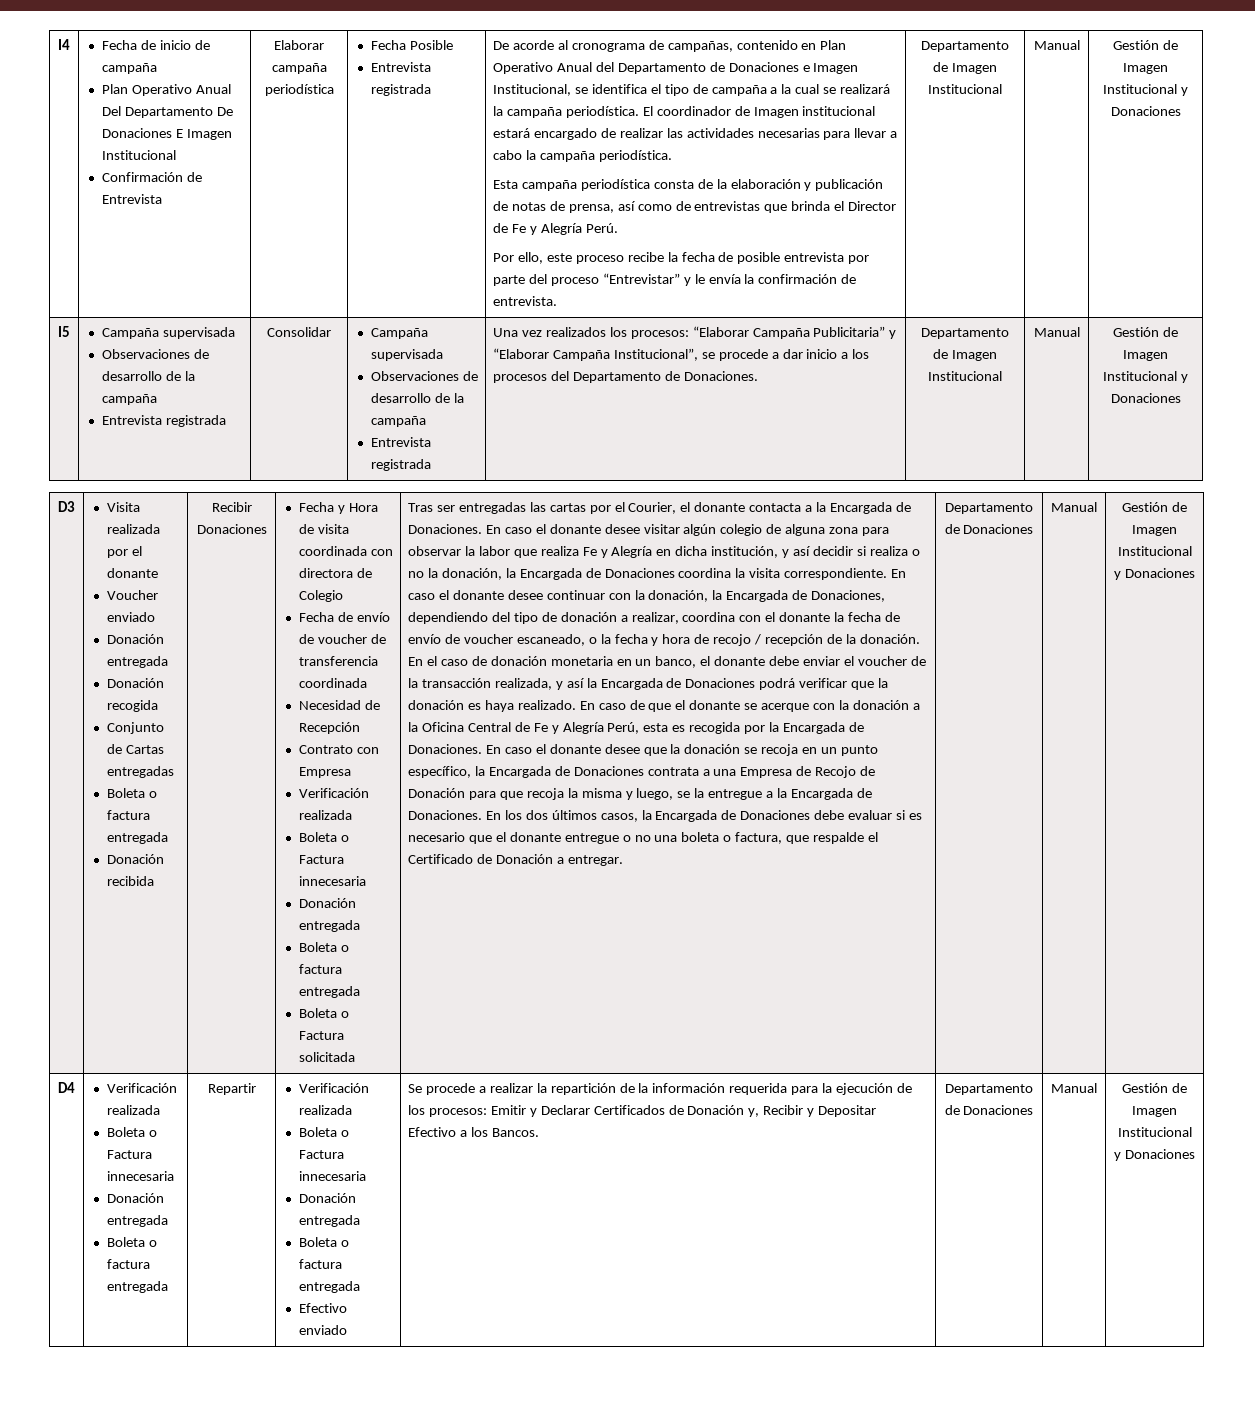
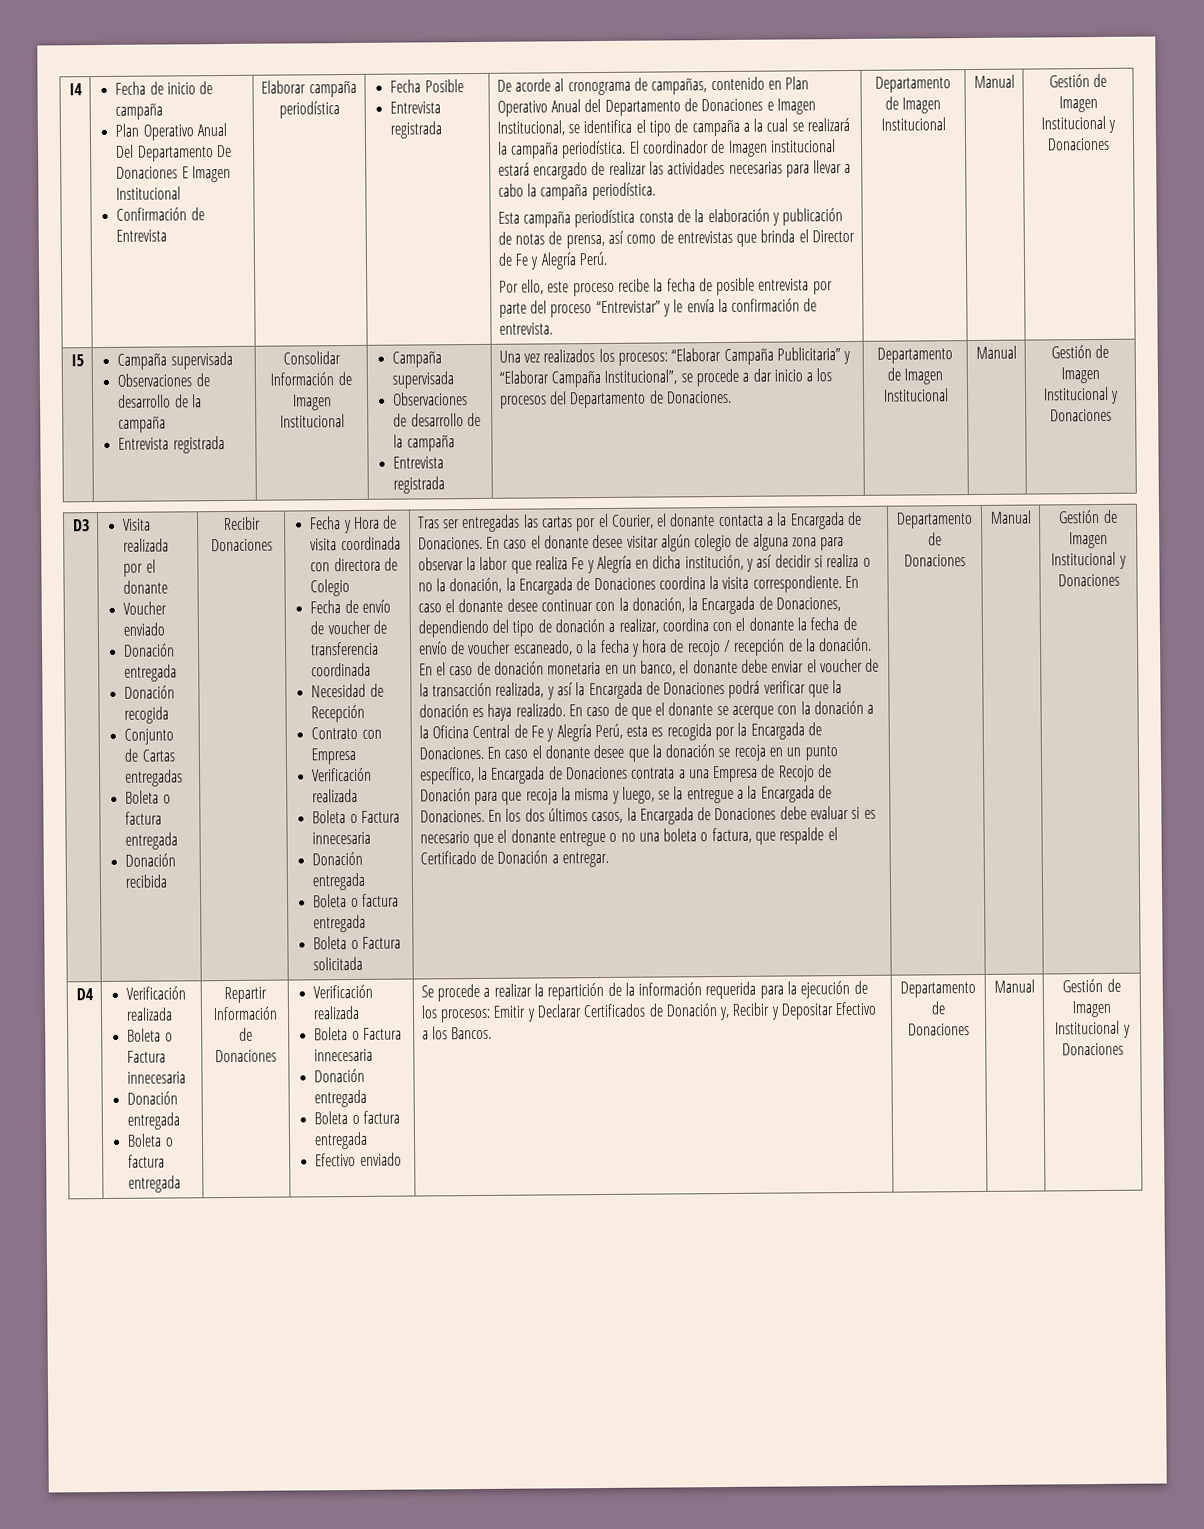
- Consolidar
+ Consolidar Información de Imagen Institucional
- Repartir
+ Repartir Información de Donaciones

